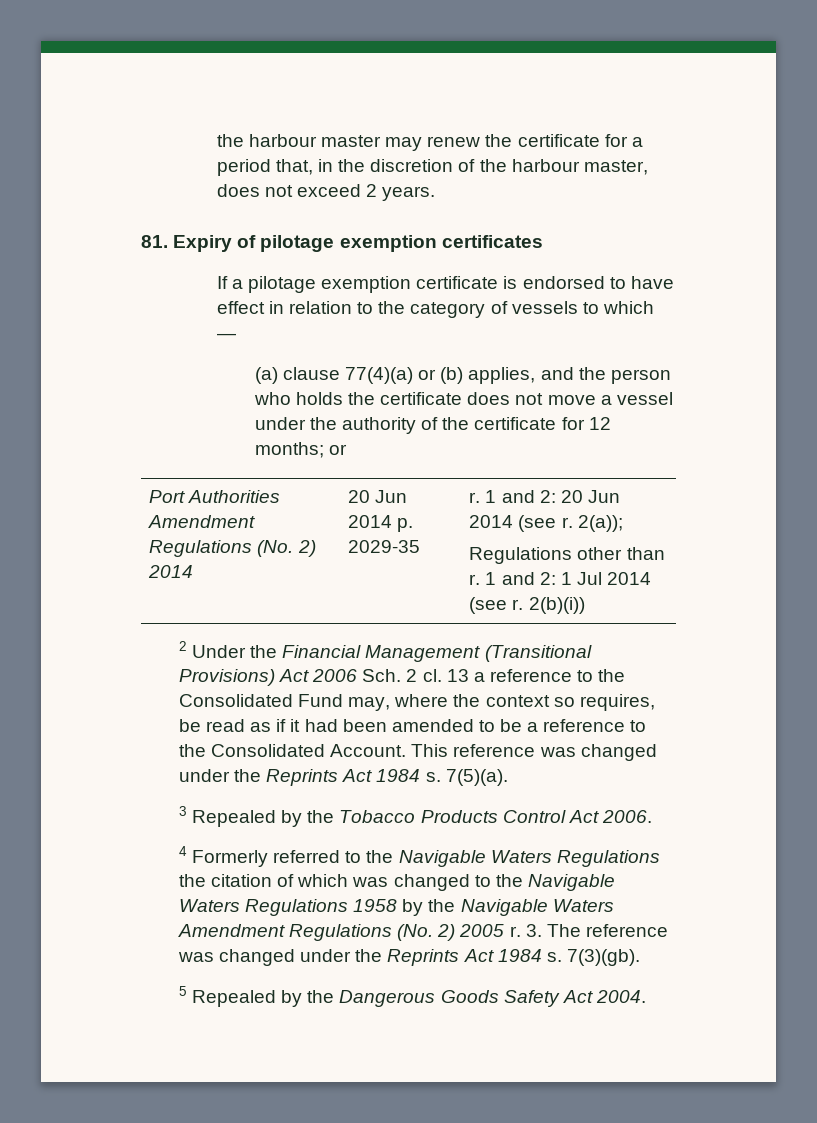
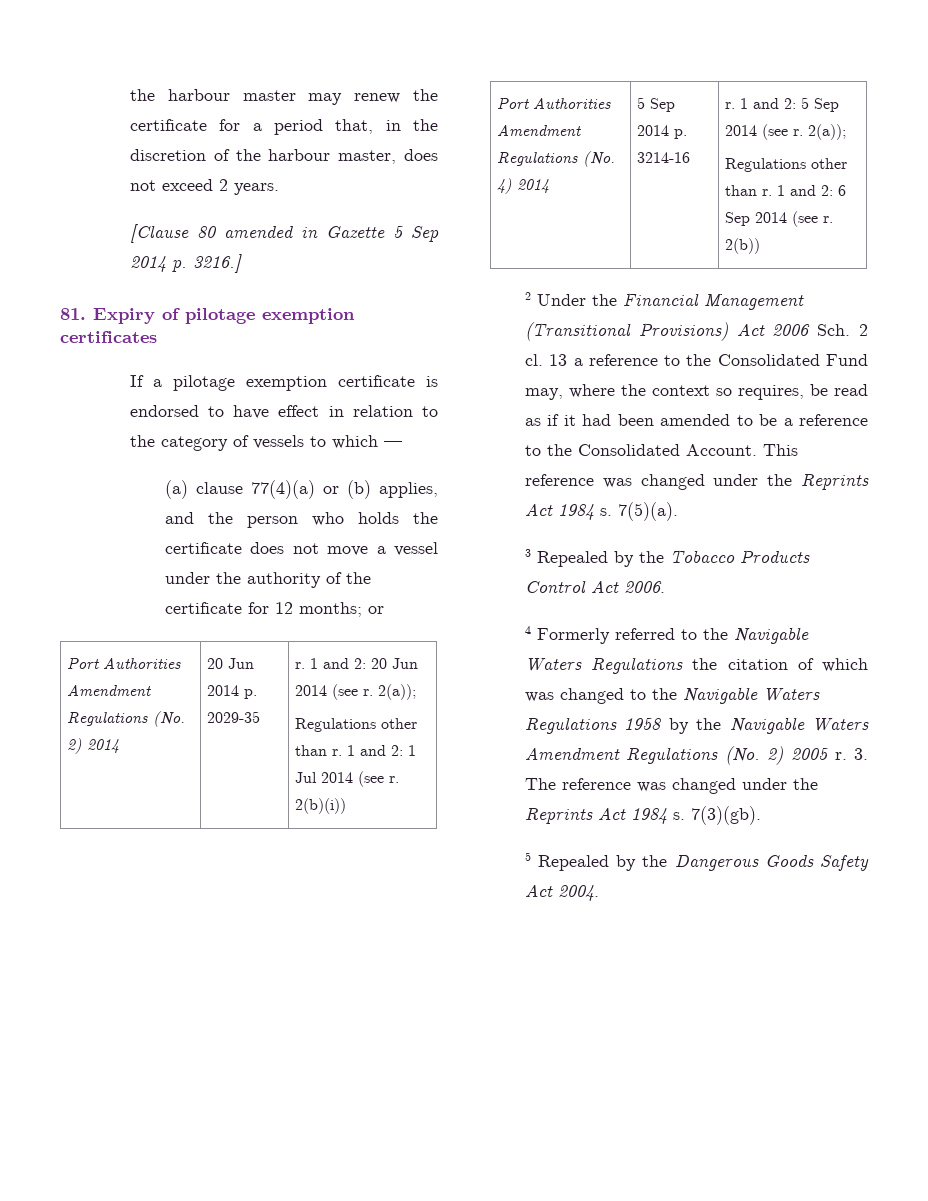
+ [Clause 80 amended in Gazette 5 Sep 2014 p. 3216.]
+ Port Authorities Amendment Regulations (No. 4) 2014 | 5 Sep 2014 p. 3214-16 | r. 1 and 2: 5 Sep 2014 (see r. 2(a));
+ Regulations other than r. 1 and 2: 6 Sep 2014 (see r. 2(b))

